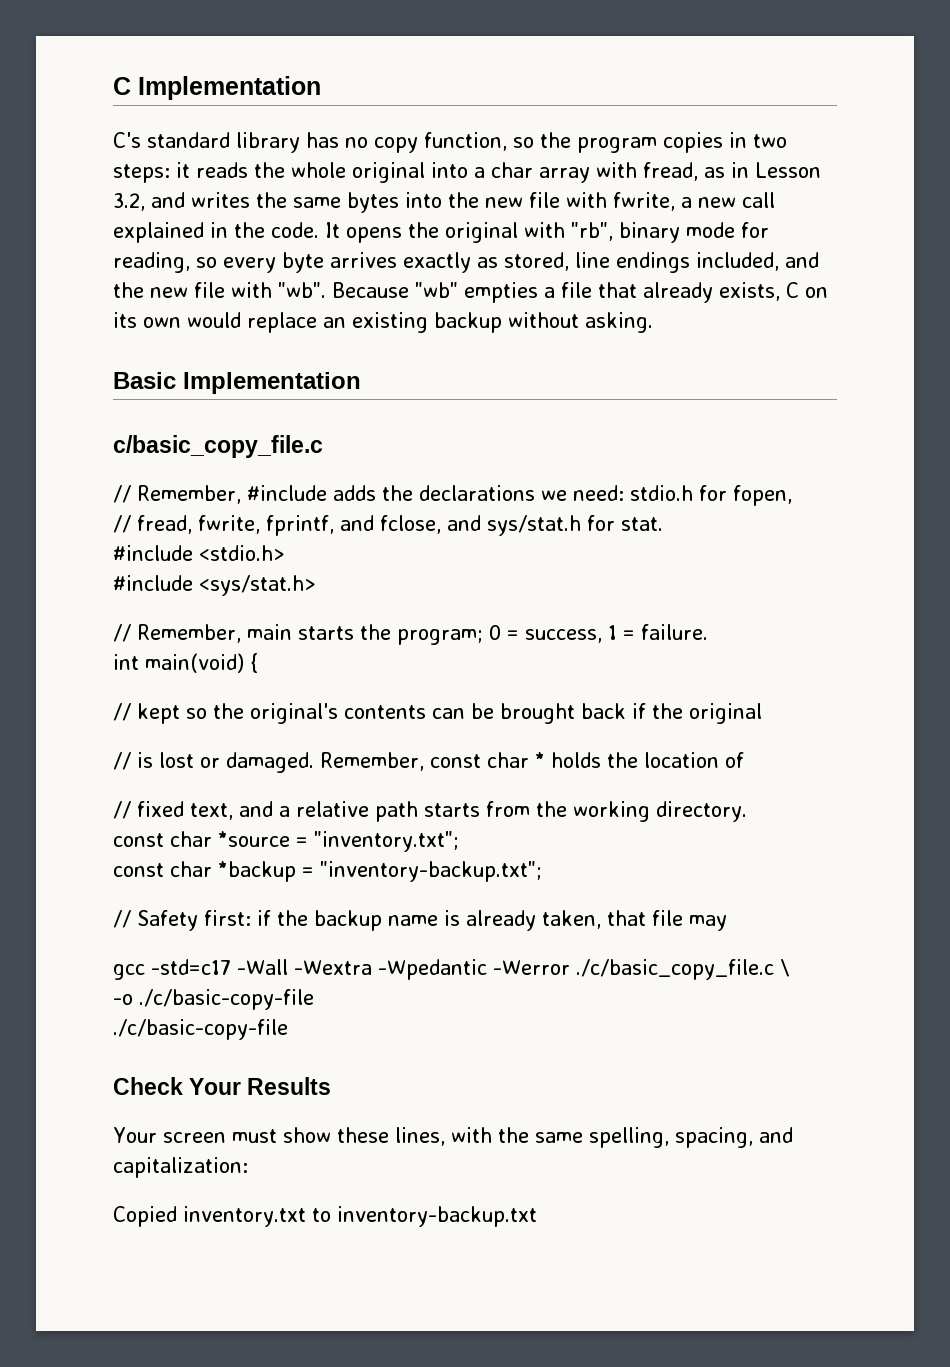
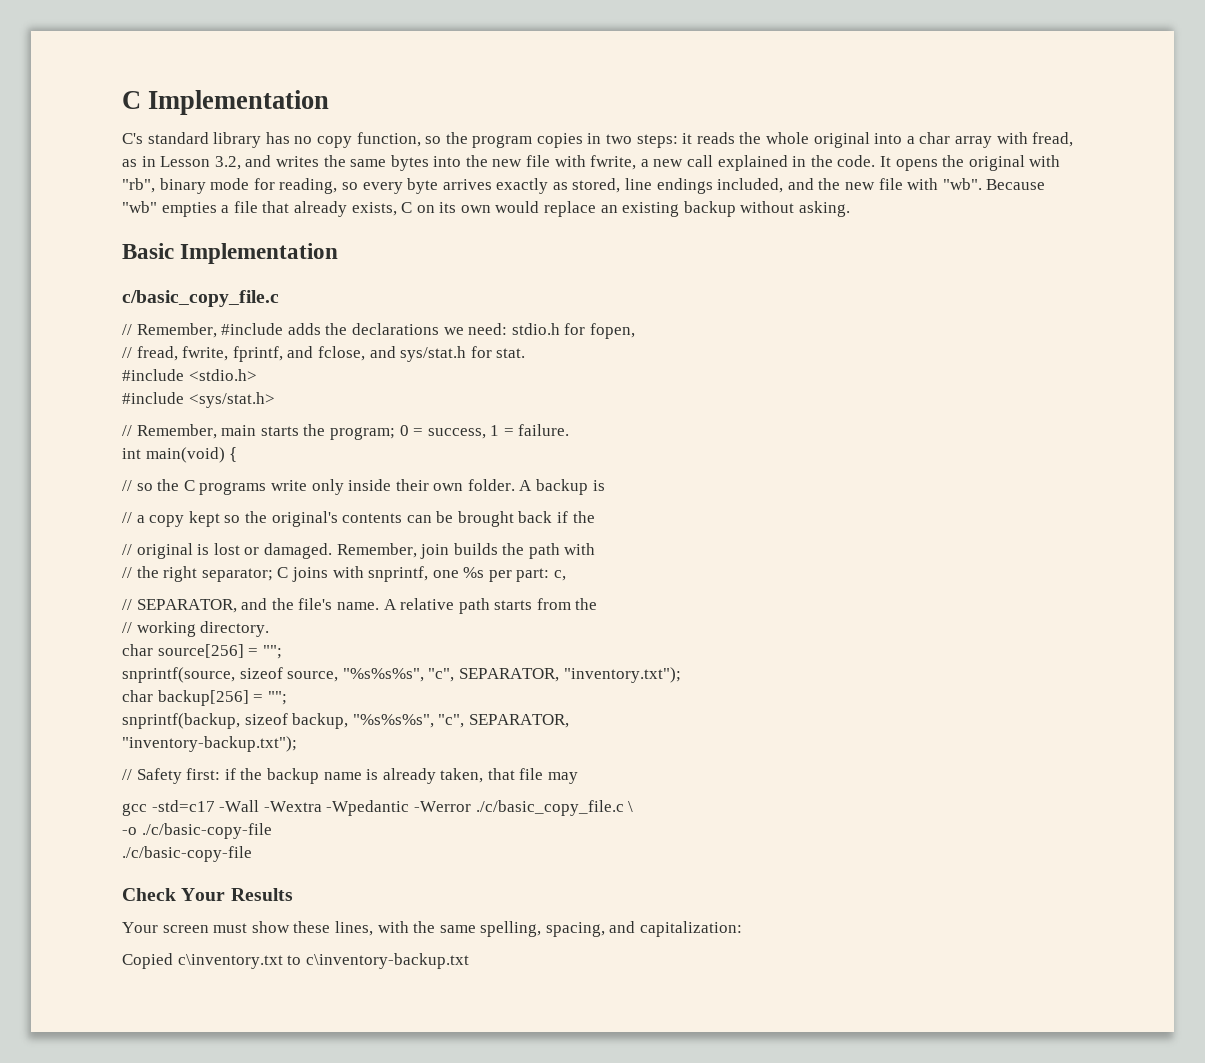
- // kept so the original's contents can be brought back if the original
- // is lost or damaged.
+ // so the C programs write only inside their own folder. A backup is
+ // a copy kept so the original's contents can be brought back if the
+ // original is lost or damaged.
- Remember, const char * holds the location of
- // fixed text, and a relative path starts from the working directory.
+ Remember, join builds the path with
+ // the right separator; C joins with snprintf, one %s per part: c,
+ // SEPARATOR, and the file's name. A relative path starts from the
+ // working directory.
- const char *source = "inventory.txt";
- const char *backup = "inventory-backup.txt";
+ char source[256] = "";
+ snprintf(source, sizeof source, "%s%s%s", "c", SEPARATOR, "inventory.txt");
+ char backup[256] = "";
+ snprintf(backup, sizeof backup, "%s%s%s", "c", SEPARATOR,
+ "inventory-backup.txt");
- Copied inventory.txt to inventory-backup.txt
+ Copied c\inventory.txt to c\inventory-backup.txt

